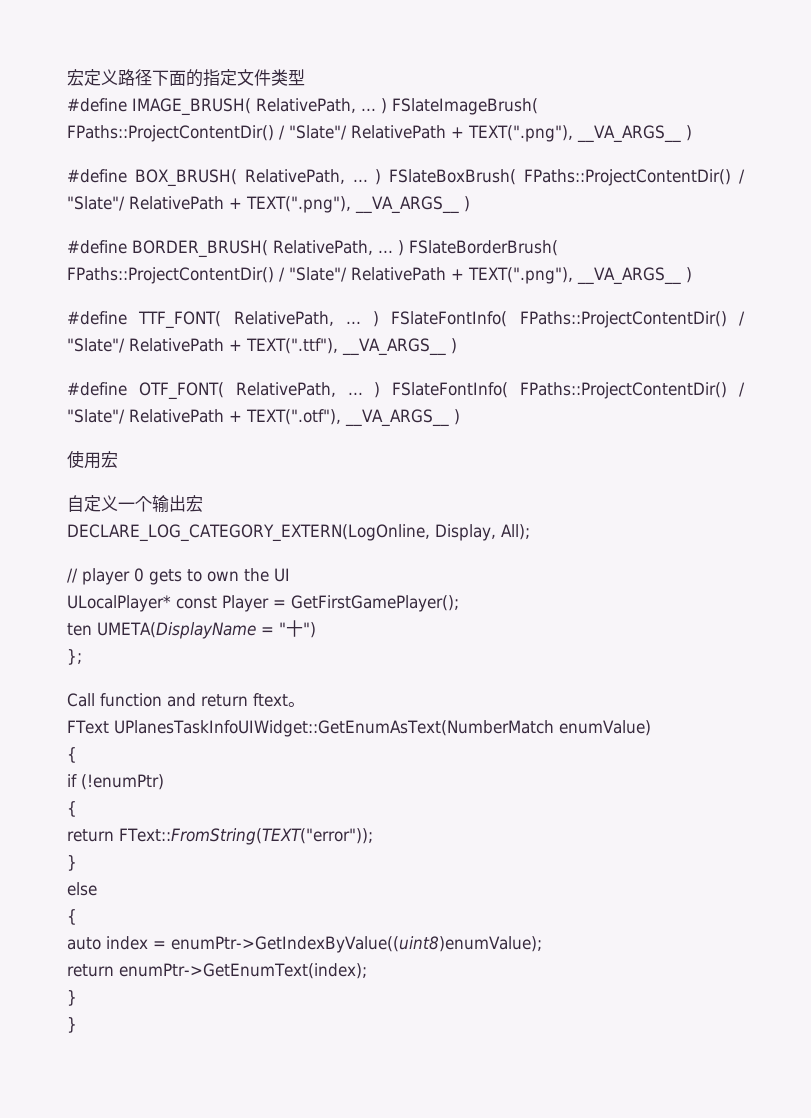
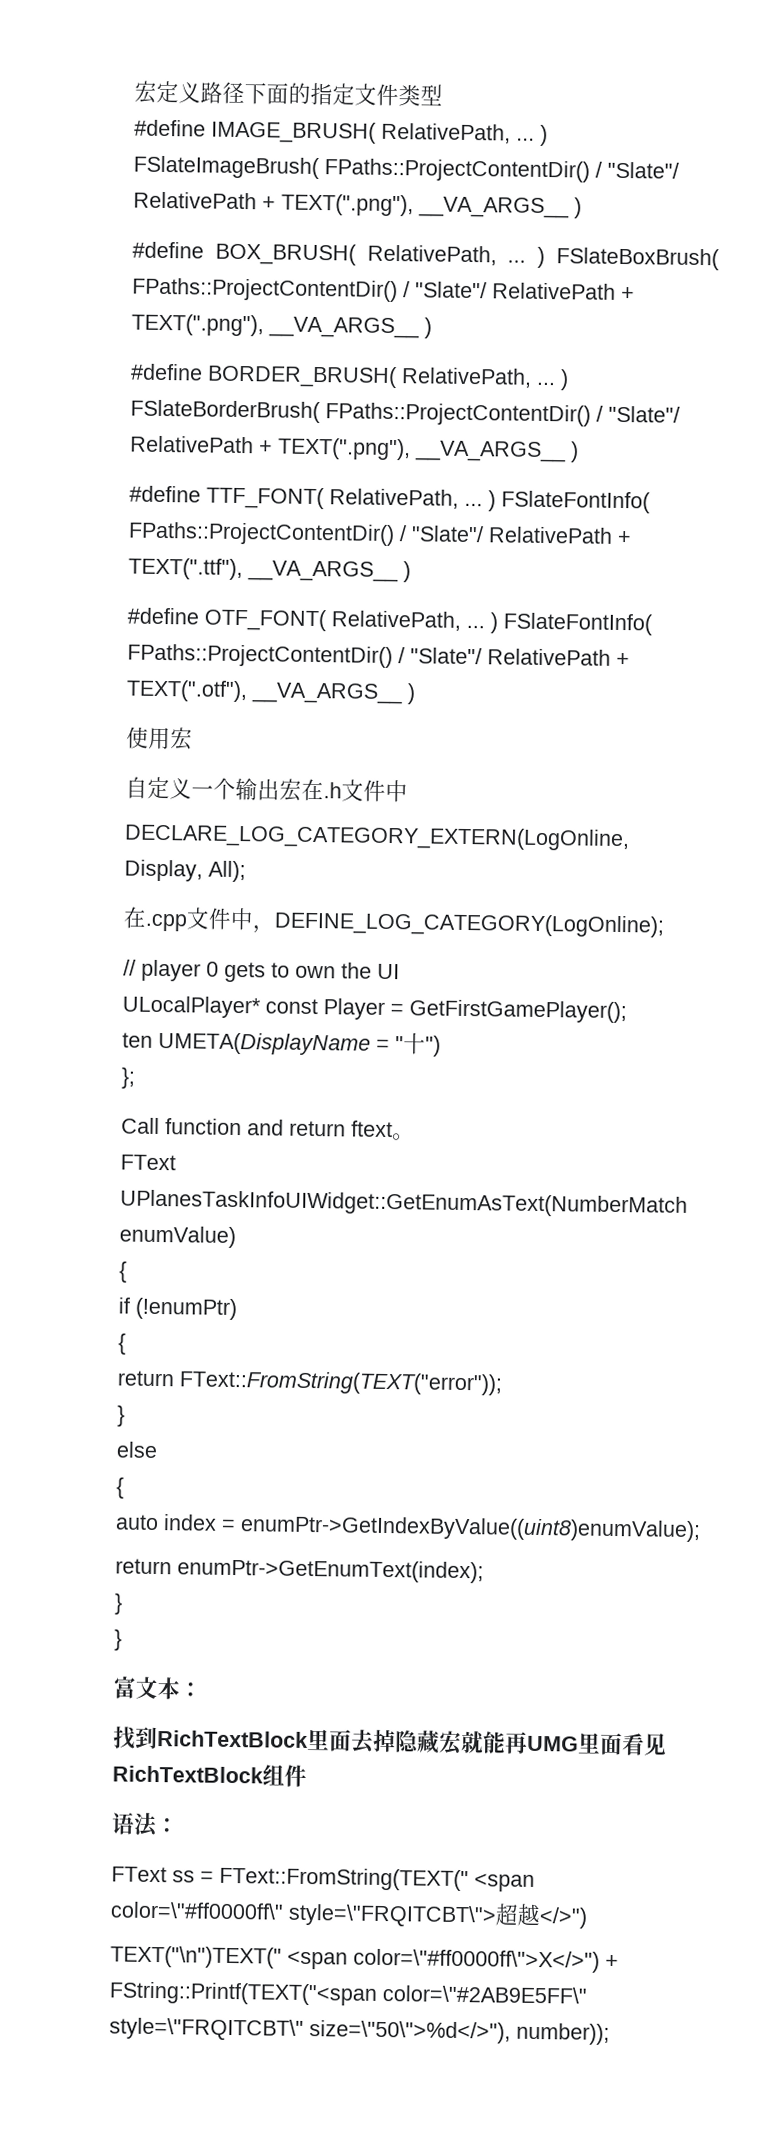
- 自定义一个输出宏
+ 自定义一个输出宏在.h文件中
+ 在.cpp文件中，DEFINE_LOG_CATEGORY(LogOnline);
+ 富文本：
+ 找到RichTextBlock里面去掉隐藏宏就能再UMG里面看见RichTextBlock组件
+ 语法：
+ FText ss = FText::FromString(TEXT(" <span color=\"#ff0000ff\" style=\"FRQITCBT\">超越</>")
+ TEXT("\n")TEXT(" <span color=\"#ff0000ff\">X</>") + FString::Printf(TEXT("<span color=\"#2AB9E5FF\" style=\"FRQITCBT\" size=\"50\">%d</>"), number));

